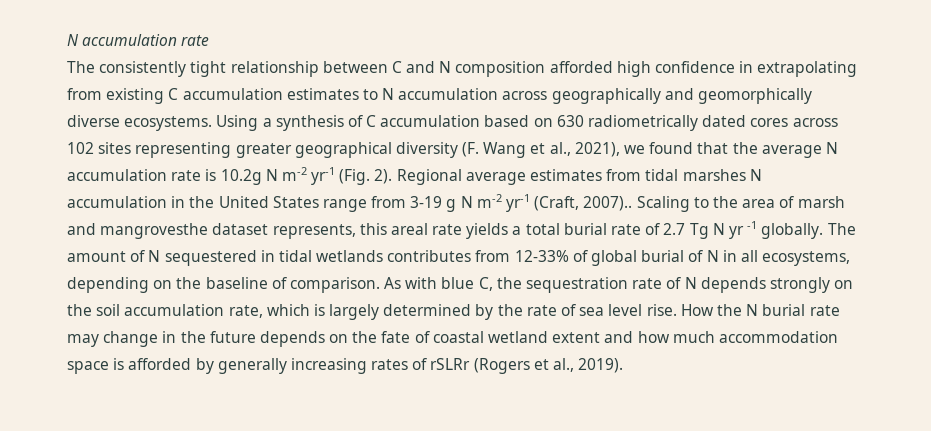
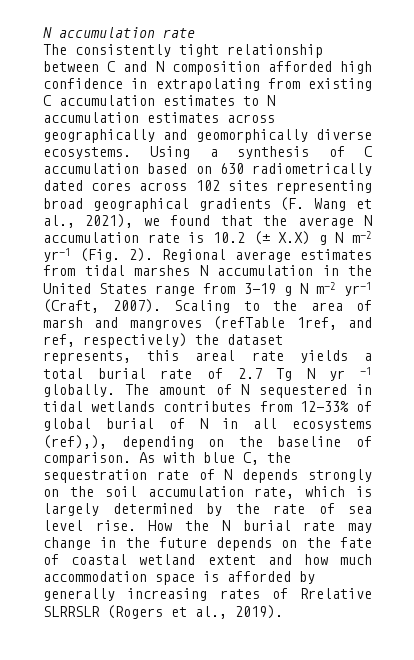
- The consistently tight relationship between C and N composition afforded high confidence in extrapolating from existing C accumulation estimates to N accumulation across geographically and geomorphically diverse ecosystems.
+ The consistently tight relationship between C and N composition afforded high confidence in extrapolating from existing C accumulation estimates to N accumulation estimates across geographically and geomorphically diverse ecosystems.
- Using a synthesis of C accumulation based on 630 radiometrically dated cores across 102 sites representing greater geographical diversity (F. Wang et al., 2021), we found that the average N accumulation rate is 10.2g N m-2 yr-1 (Fig. 2).
+ Using a synthesis of C accumulation based on 630 radiometrically dated cores across 102 sites representing broad geographical gradients (F. Wang et al., 2021), we found that the average N accumulation rate is 10.2 (± X.X) g N m-2 yr-1 (Fig. 2).
- Regional average estimates from tidal marshes N accumulation in the United States range from 3-19 g N m-2 yr-1 (Craft, 2007)..
+ Regional average estimates from tidal marshes N accumulation in the United States range from 3-19 g N m-2 yr-1 (Craft, 2007).
- Scaling to the area of marsh and mangrovesthe dataset represents, this areal rate yields a total burial rate of 2.7 Tg N yr -1 globally.
+ Scaling to the area of marsh and mangroves (refTable 1ref, and ref, respectively) the dataset represents, this areal rate yields a total burial rate of 2.7 Tg N yr -1 globally.
- The amount of N sequestered in tidal wetlands contributes from 12-33% of global burial of N in all ecosystems, depending on the baseline of comparison.
+ The amount of N sequestered in tidal wetlands contributes from 12-33% of global burial of N in all ecosystems (ref),), depending on the baseline of comparison.
- How the N burial rate may change in the future depends on the fate of coastal wetland extent and how much accommodation space is afforded by generally increasing rates of rSLRr (Rogers et al., 2019).
+ How the N burial rate may change in the future depends on the fate of coastal wetland extent and how much accommodation space is afforded by generally increasing rates of Rrelative SLRRSLR (Rogers et al., 2019).

